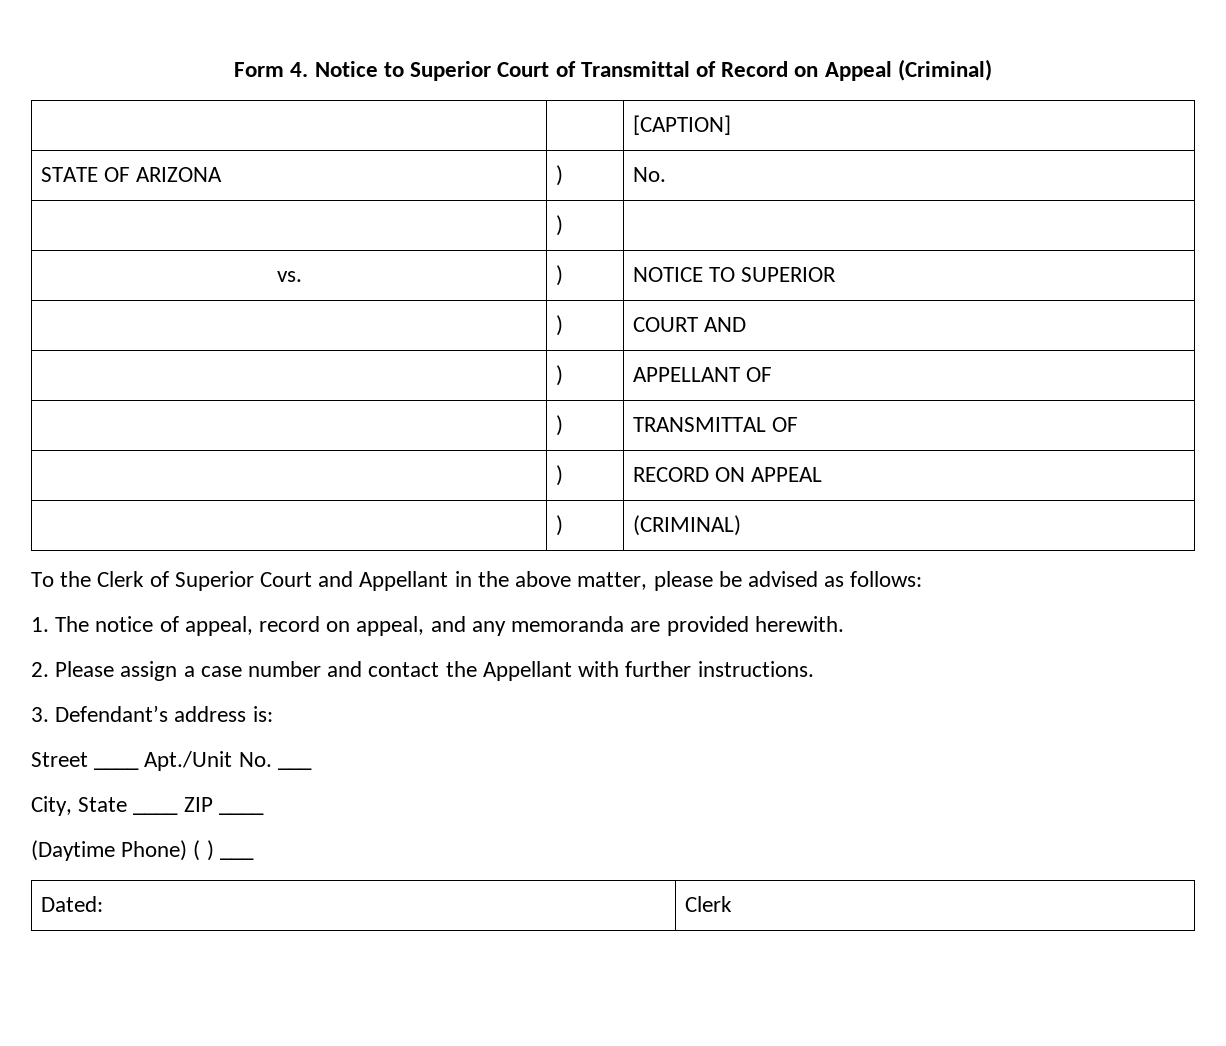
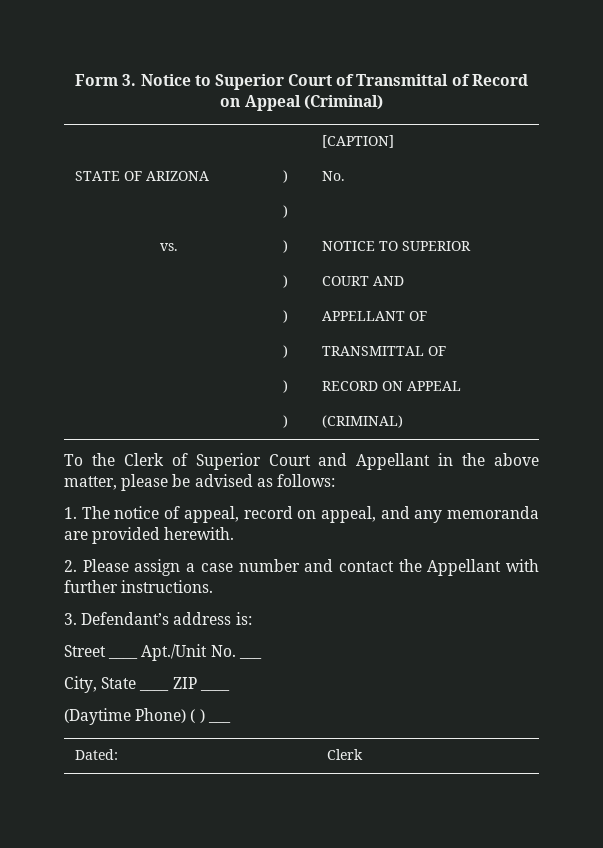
- Form 4. Notice to Superior Court of Transmittal of Record on Appeal (Criminal)
+ Form 3. Notice to Superior Court of Transmittal of Record on Appeal (Criminal)

